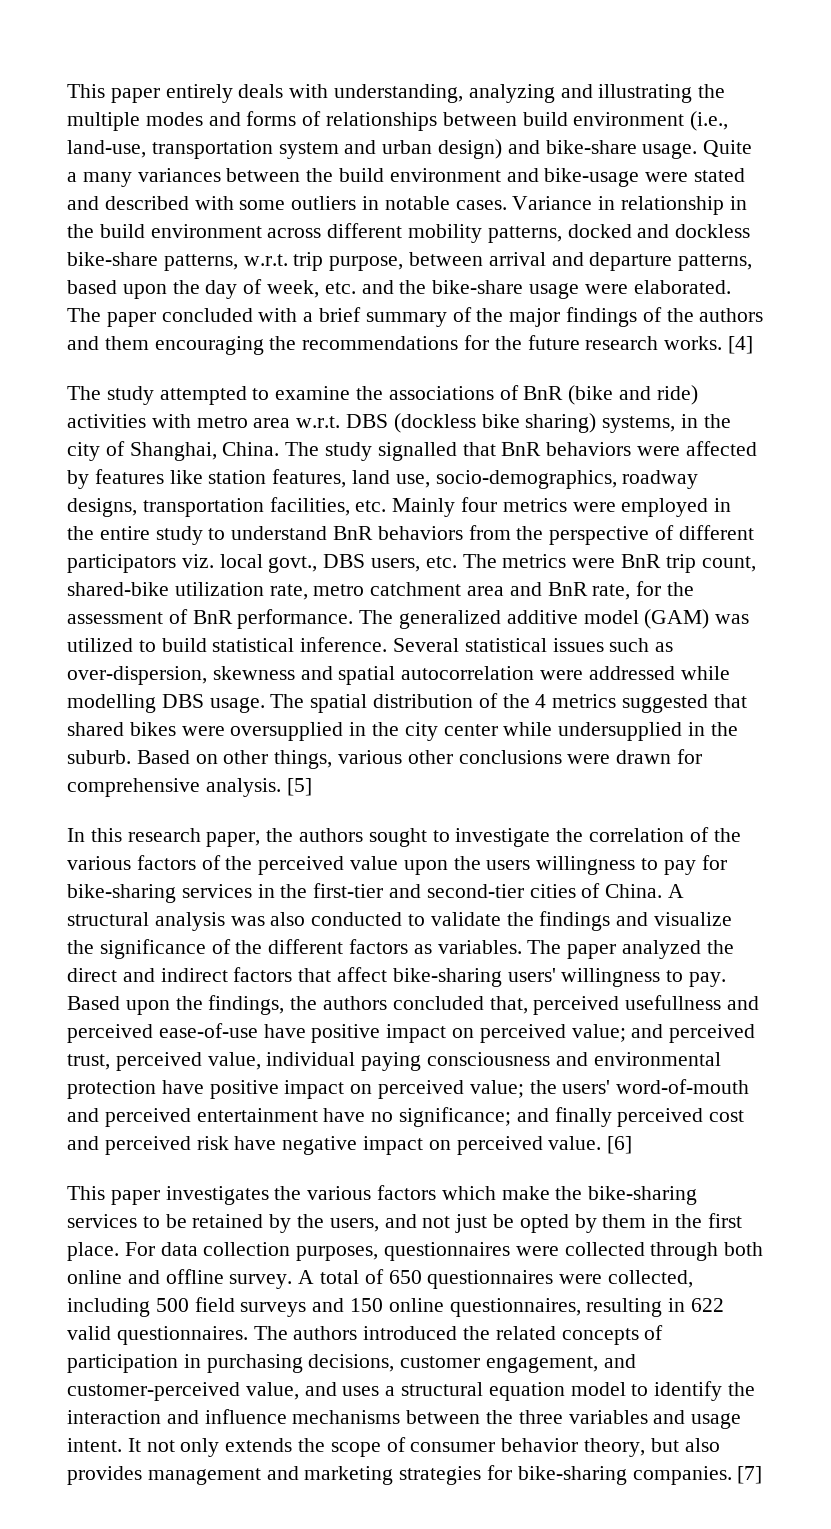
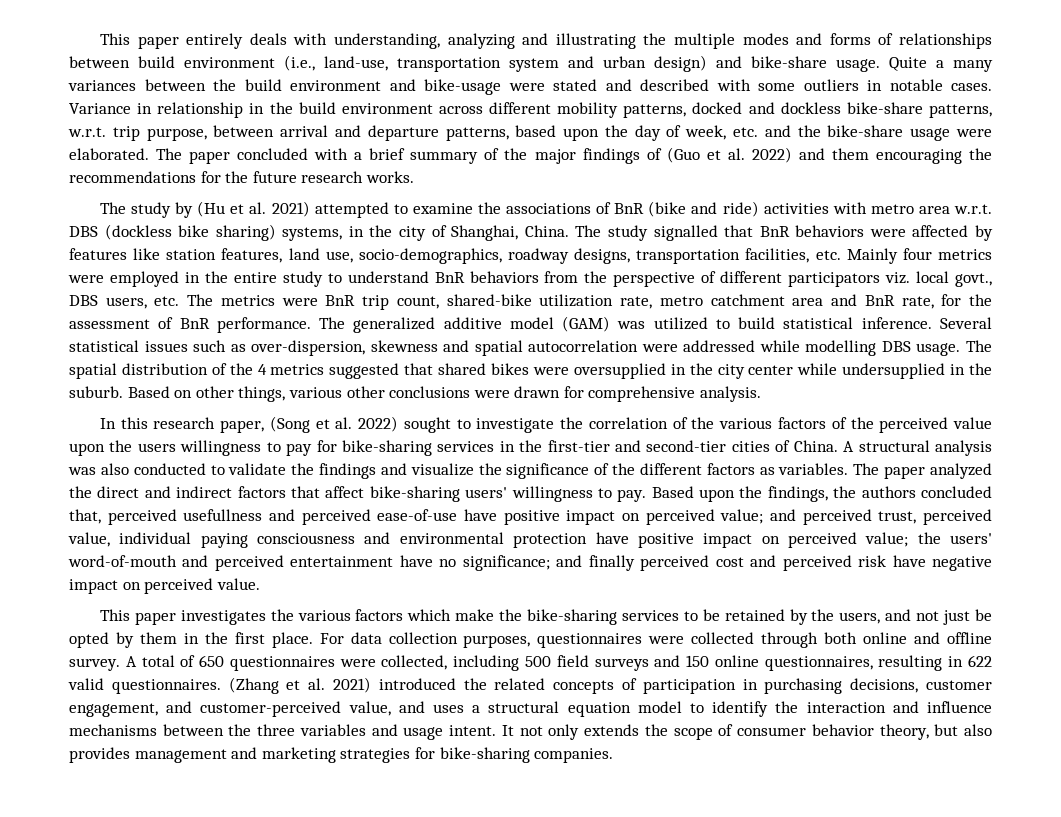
- The paper concluded with a brief summary of the major findings of the authors and them encouraging the recommendations for the future research works. [4]
- The study attempted to examine the associations of BnR (bike and ride) activities with metro area w.r.t. DBS (dockless bike sharing) systems, in the city of Shanghai, China.
+ The paper concluded with a brief summary of the major findings of (Guo et al. 2022) and them encouraging the recommendations for the future research works.
+ The study by (Hu et al. 2021) attempted to examine the associations of BnR (bike and ride) activities with metro area w.r.t. DBS (dockless bike sharing) systems, in the city of Shanghai, China.
- [5]
- In this research paper, the authors sought to investigate the correlation of the various factors of the perceived value upon the users willingness to pay for bike-sharing services in the first-tier and second-tier cities of China.
+ In this research paper, (Song et al. 2022) sought to investigate the correlation of the various factors of the perceived value upon the users willingness to pay for bike-sharing services in the first-tier and second-tier cities of China.
- [6]
- The authors introduced the related concepts of participation in purchasing decisions, customer engagement, and customer-perceived value, and uses a structural equation model to identify the interaction and influence mechanisms between the three variables and usage intent.
+ (Zhang et al. 2021) introduced the related concepts of participation in purchasing decisions, customer engagement, and customer-perceived value, and uses a structural equation model to identify the interaction and influence mechanisms between the three variables and usage intent.
- [7]

